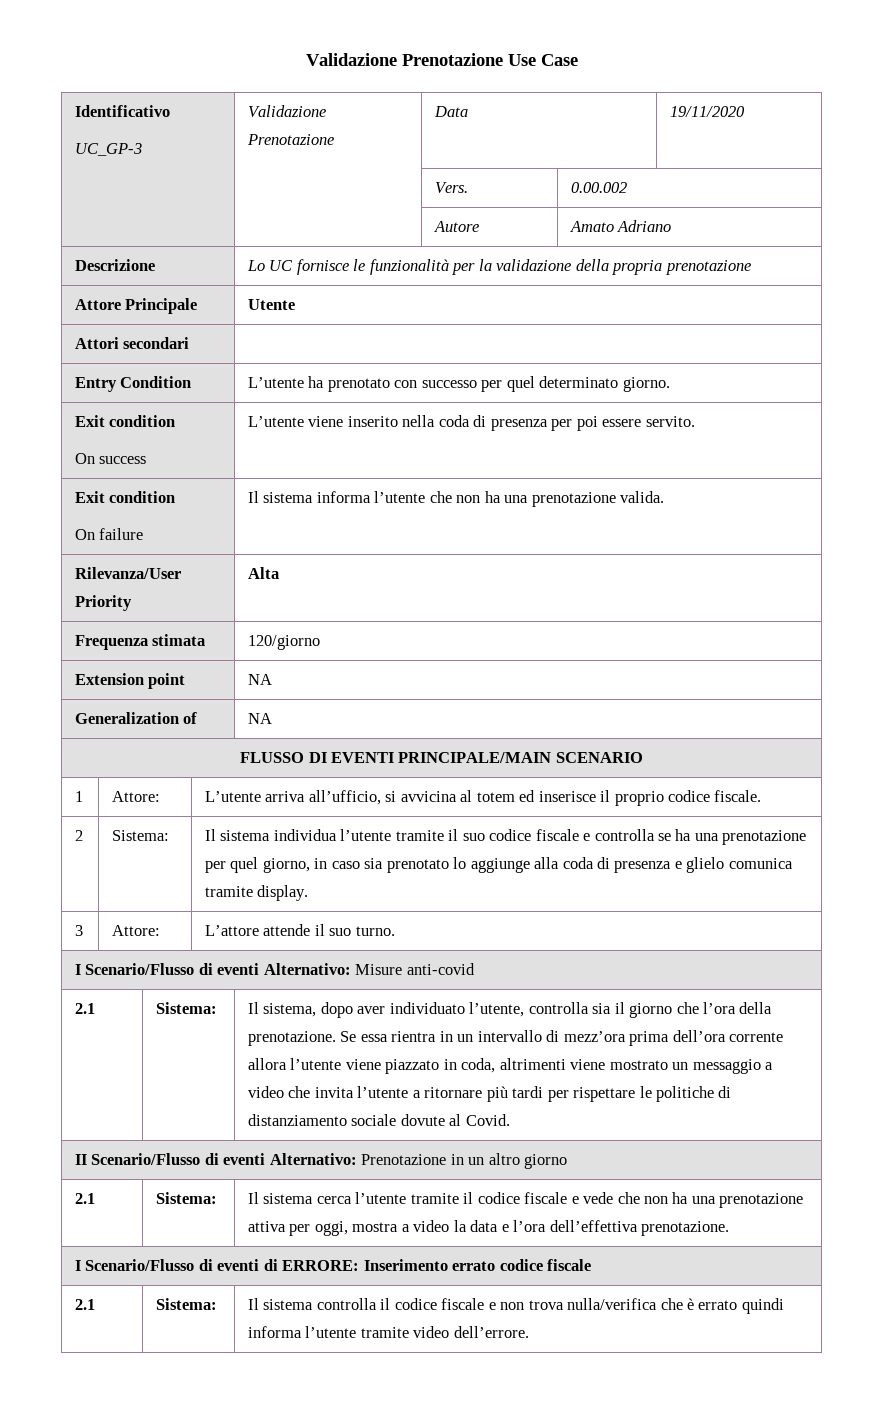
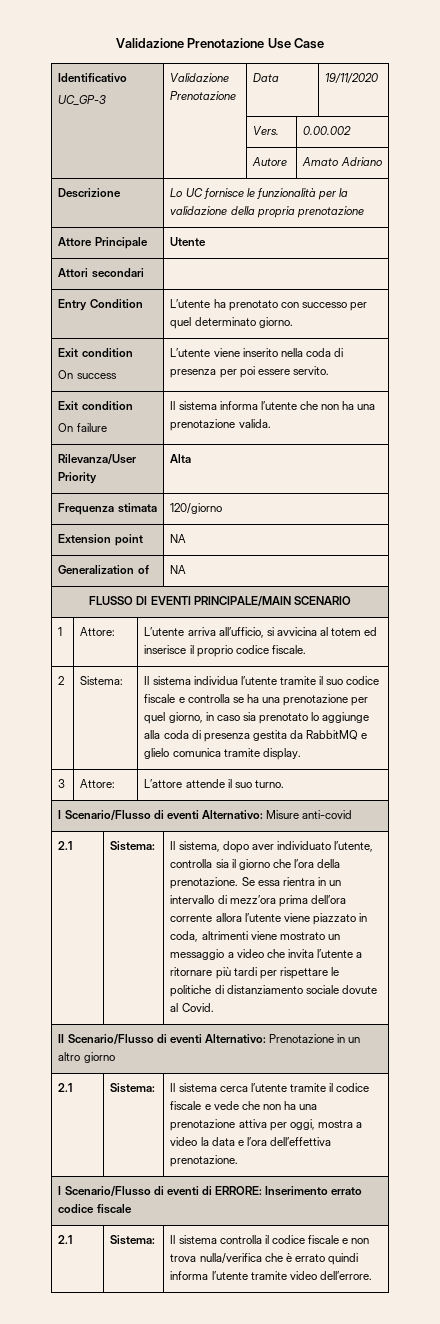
- 2 | Sistema: | Il sistema individua l’utente tramite il suo codice fiscale e controlla se ha una prenotazione per quel giorno, in caso sia prenotato lo aggiunge alla coda di presenza e glielo comunica tramite display.
+ 2 | Sistema: | Il sistema individua l’utente tramite il suo codice fiscale e controlla se ha una prenotazione per quel giorno, in caso sia prenotato lo aggiunge alla coda di presenza gestita da RabbitMQ e glielo comunica tramite display.

